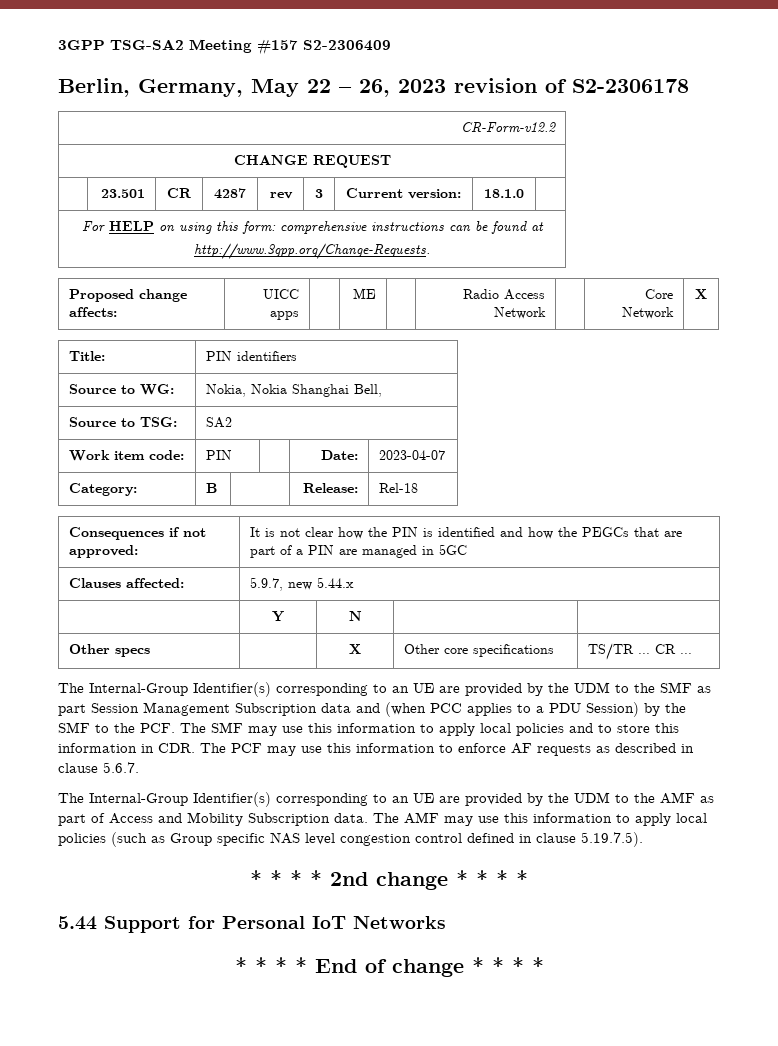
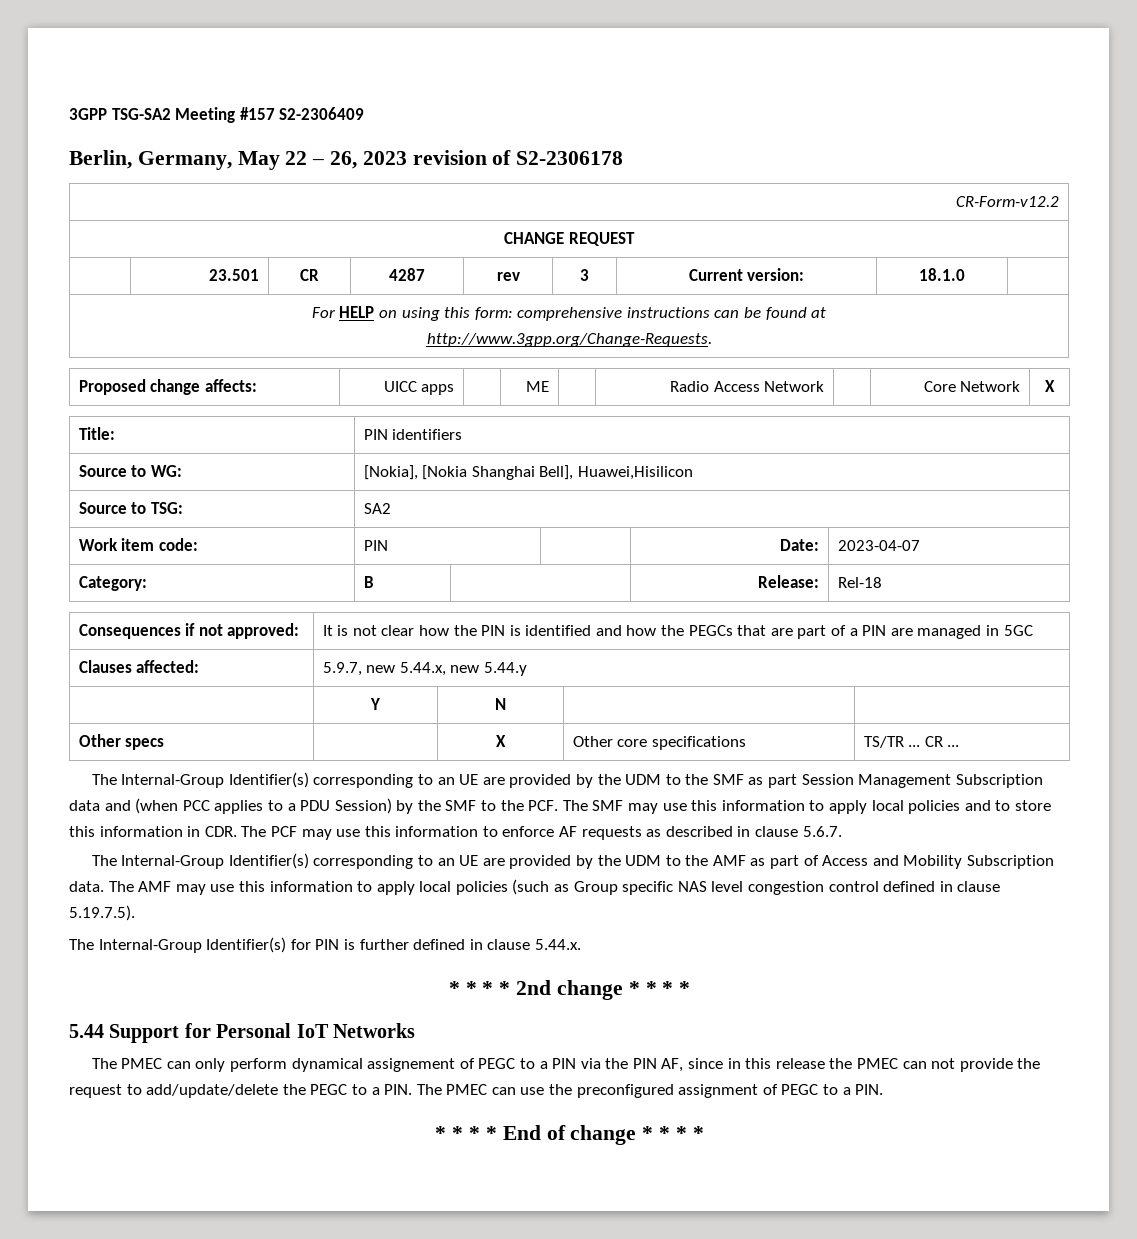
- Source to WG: | Nokia, Nokia Shanghai Bell,
+ Source to WG: | [Nokia], [Nokia Shanghai Bell], Huawei,Hisilicon
- Clauses affected: | 5.9.7, new 5.44.x
+ Clauses affected: | 5.9.7, new 5.44.x, new 5.44.y
+ The Internal-Group Identifier(s) for PIN is further defined in clause 5.44.x.
+ The PMEC can only perform dynamical assignement of PEGC to a PIN via the PIN AF, since in this release the PMEC can not provide the request to add/update/delete the PEGC to a PIN. The PMEC can use the preconfigured assignment of PEGC to a PIN.

